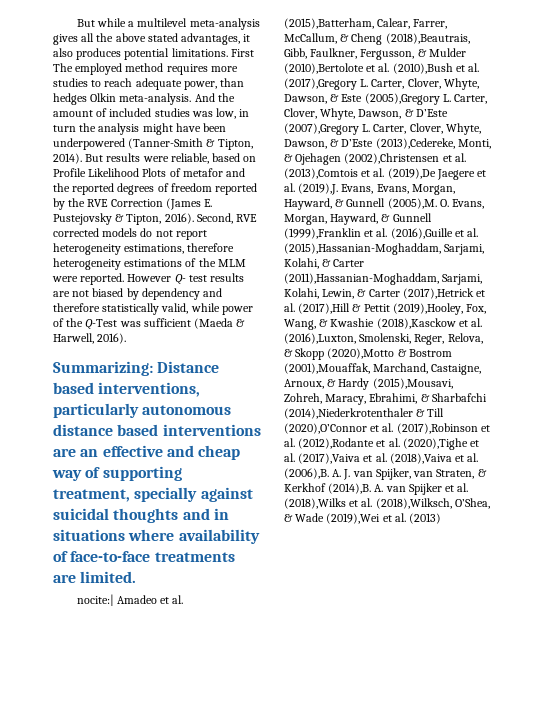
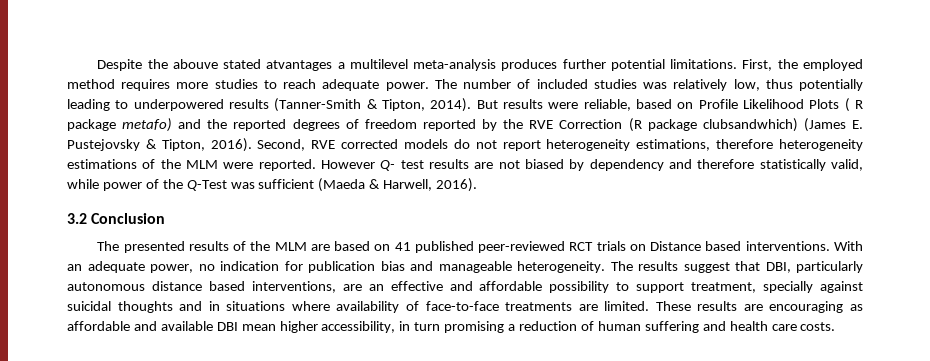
- But while a multilevel meta-analysis gives all the above stated advantages, it also produces potential limitations. First The employed method requires more studies to reach adequate power, than hedges Olkin meta-analysis. And the amount of included studies was low, in turn the analysis might have been underpowered (Tanner-Smith & Tipton, 2014).
+ Despite the abouve stated atvantages a multilevel meta-analysis produces further potential limitations. First, the employed method requires more studies to reach adequate power. The number of included studies was relatively low, thus potentially leading to underpowered results (Tanner-Smith & Tipton, 2014).
- But results were reliable, based on Profile Likelihood Plots of metafor and the reported degrees of freedom reported by the RVE Correction (James E. Pustejovsky & Tipton, 2016).
+ But results were reliable, based on Profile Likelihood Plots ( R package metafo) and the reported degrees of freedom reported by the RVE Correction (R package clubsandwhich) (James E. Pustejovsky & Tipton, 2016).
- Summarizing: Distance based interventions, particularly autonomous distance based interventions are an effective and cheap way of supporting treatment, specially against suicidal thoughts and in situations where availability of face-to-face treatments are limited.
- nocite:| Amadeo et al. (2015),Batterham, Calear, Farrer, McCallum, & Cheng (2018),Beautrais, Gibb, Faulkner, Fergusson, & Mulder (2010),Bertolote et al. (2010),Bush et al. (2017),Gregory L. Carter, Clover, Whyte, Dawson, & Este (2005),Gregory L. Carter, Clover, Whyte, Dawson, & D’Este (2007),Gregory L. Carter, Clover, Whyte, Dawson, & D’Este (2013),Cedereke, Monti, & Ojehagen (2002),Christensen et al. (2013),Comtois et al. (2019),De Jaegere et al. (2019),J. Evans, Evans, Morgan, Hayward, & Gunnell (2005),M. O. Evans, Morgan, Hayward, & Gunnell (1999),Franklin et al. (2016),Guille et al. (2015),Hassanian-Moghaddam, Sarjami, Kolahi, & Carter (2011),Hassanian-Moghaddam, Sarjami, Kolahi, Lewin, & Carter (2017),Hetrick et al. (2017),Hill & Pettit (2019),Hooley, Fox, Wang, & Kwashie (2018),Kasckow et al. (2016),Luxton, Smolenski, Reger, Relova, & Skopp (2020),Motto & Bostrom (2001),Mouaffak, Marchand, Castaigne, Arnoux, & Hardy (2015),Mousavi, Zohreh, Maracy, Ebrahimi, & Sharbafchi (2014),Niederkrotenthaler & Till (2020),O’Connor et al. (2017),Robinson et al. (2012),Rodante et al. (2020),Tighe et al. (2017),Vaiva et al. (2018),Vaiva et al. (2006),B. A. J. van Spijker, van Straten, & Kerkhof (2014),B. A. van Spijker et al. (2018),Wilks et al. (2018),Wilksch, O’Shea, & Wade (2019),Wei et al. (2013)
+ 3.2 Conclusion
+ The presented results of the MLM are based on 41 published peer-reviewed RCT trials on Distance based interventions. With an adequate power, no indication for publication bias and manageable heterogeneity. The results suggest that DBI, particularly autonomous distance based interventions, are an effective and affordable possibility to support treatment, specially against suicidal thoughts and in situations where availability of face-to-face treatments are limited. These results are encouraging as affordable and available DBI mean higher accessibility, in turn promising a reduction of human suffering and health care costs.

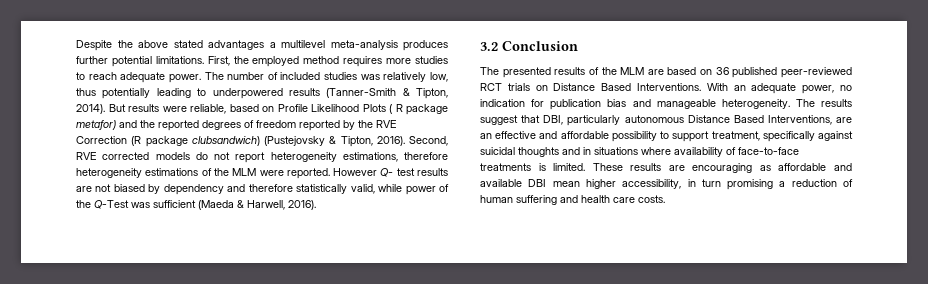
- Despite the abouve stated atvantages a multilevel meta-analysis produces further potential limitations.
+ Despite the above stated advantages a multilevel meta-analysis produces further potential limitations.
- But results were reliable, based on Profile Likelihood Plots ( R package metafo) and the reported degrees of freedom reported by the RVE Correction (R package clubsandwhich) (James E. Pustejovsky & Tipton, 2016).
+ But results were reliable, based on Profile Likelihood Plots ( R package metafor) and the reported degrees of freedom reported by the RVE Correction (R package clubsandwich) (Pustejovsky & Tipton, 2016).
- The presented results of the MLM are based on 41 published peer-reviewed RCT trials on Distance based interventions.
+ The presented results of the MLM are based on 36 published peer-reviewed RCT trials on Distance Based Interventions.
- The results suggest that DBI, particularly autonomous distance based interventions, are an effective and affordable possibility to support treatment, specially against suicidal thoughts and in situations where availability of face-to-face treatments are limited.
+ The results suggest that DBI, particularly autonomous Distance Based Interventions, are an effective and affordable possibility to support treatment, specifically against suicidal thoughts and in situations where availability of face-to-face treatments is limited.

